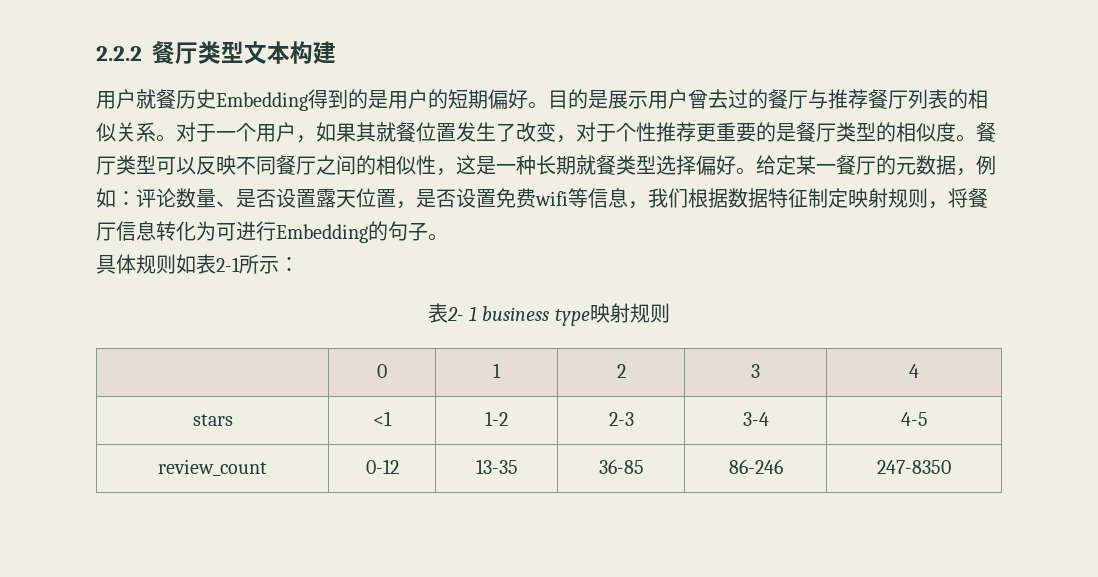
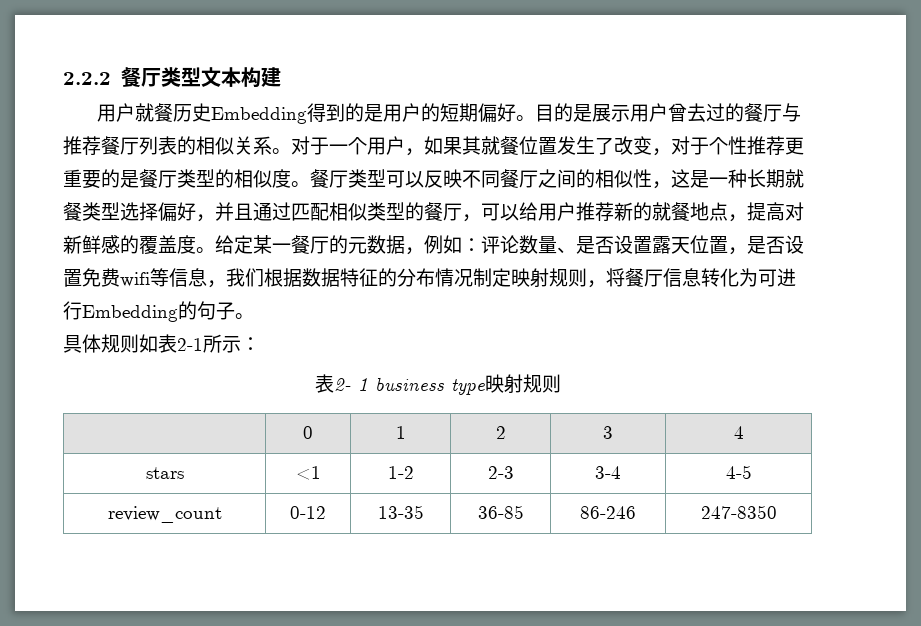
- 餐厅类型可以反映不同餐厅之间的相似性，这是一种长期就餐类型选择偏好。
+ 餐厅类型可以反映不同餐厅之间的相似性，这是一种长期就餐类型选择偏好，并且通过匹配相似类型的餐厅，可以给用户推荐新的就餐地点，提高对新鲜感的覆盖度。
- 给定某一餐厅的元数据，例如：评论数量、是否设置露天位置，是否设置免费wifi等信息，我们根据数据特征制定映射规则，将餐厅信息转化为可进行Embedding的句子。
+ 给定某一餐厅的元数据，例如：评论数量、是否设置露天位置，是否设置免费wifi等信息，我们根据数据特征的分布情况制定映射规则，将餐厅信息转化为可进行Embedding的句子。

